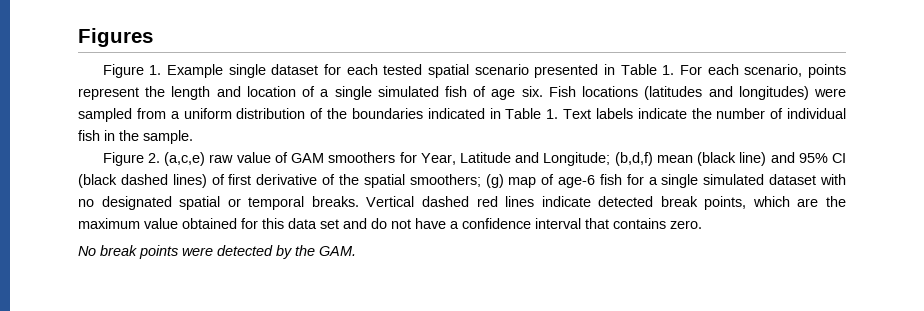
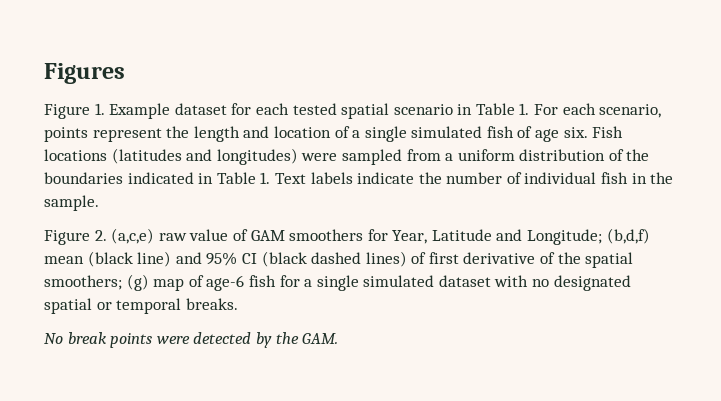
- Figure 1. Example single dataset for each tested spatial scenario presented in Table 1. For each scenario, points represent the length and location of a single simulated fish of age six.
+ Figure 1. Example dataset for each tested spatial scenario in Table 1. For each scenario, points represent the length and location of a single simulated fish of age six.
- Vertical dashed red lines indicate detected break points, which are the maximum value obtained for this data set and do not have a confidence interval that contains zero.

